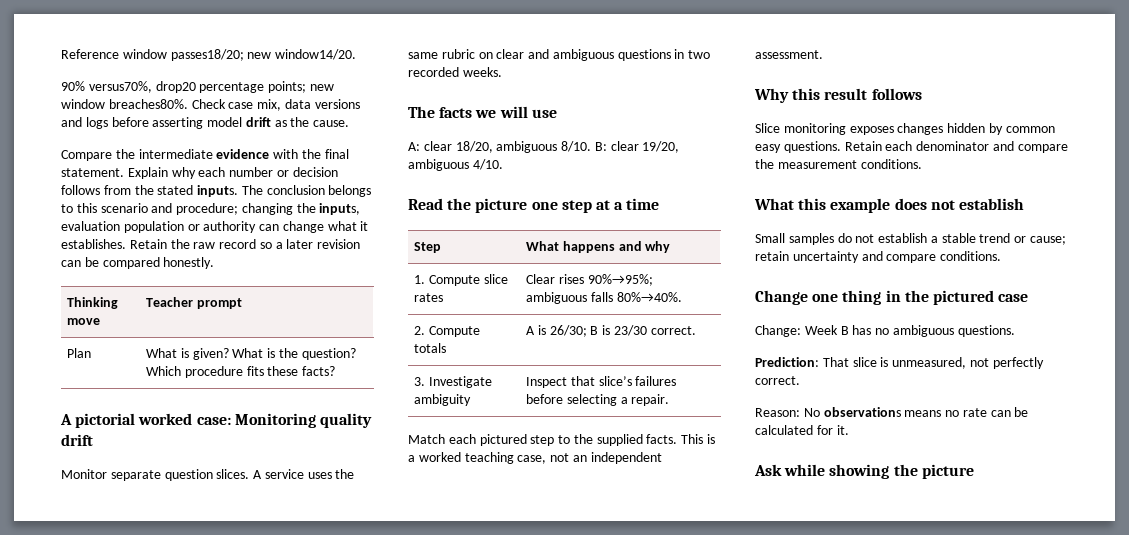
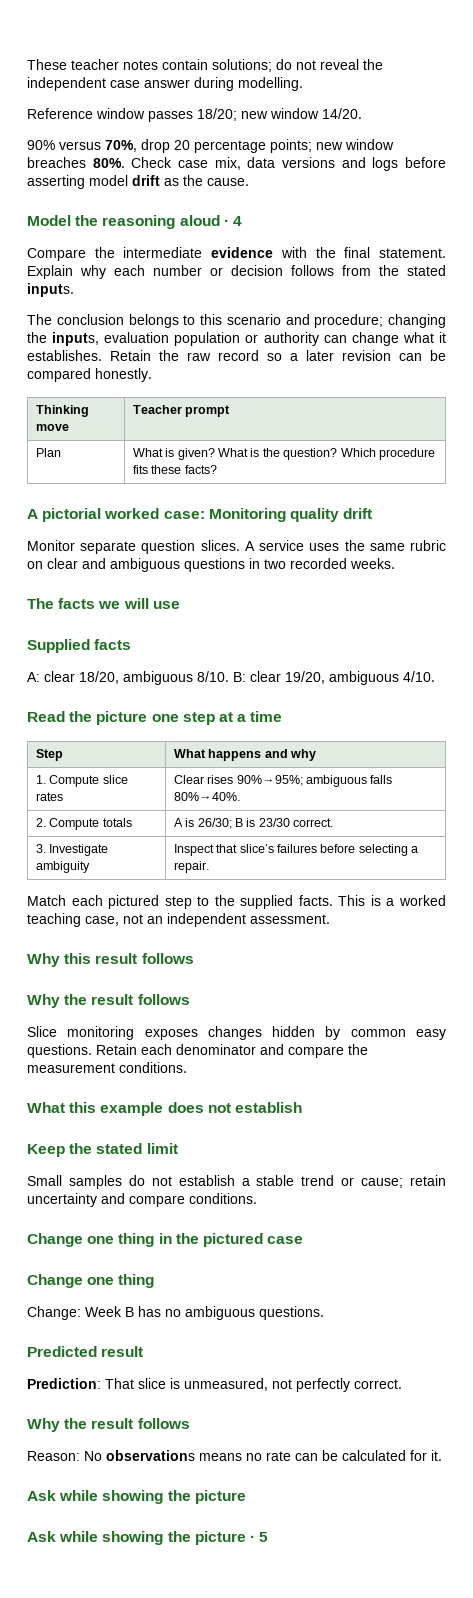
- Reference window passes18/20; new window14/20.
- 90% versus70%, drop20 percentage points; new window breaches80%.
+ These teacher notes contain solutions; do not reveal the independent case answer during modelling.
+ Reference window passes 18/20; new window 14/20.
+ 90% versus 70%, drop 20 percentage points; new window breaches 80%.
+ Model the reasoning aloud · 4
- Explain why each number or decision follows from the stated inputs. The conclusion belongs to this scenario and procedure; changing the inputs, evaluation population or authority can change what it establishes.
+ Explain why each number or decision follows from the stated inputs.
+ The conclusion belongs to this scenario and procedure; changing the inputs, evaluation population or authority can change what it establishes.
+ Supplied facts
  Why this result follows
+ Why the result follows
+ Keep the stated limit
  Change one thing in the pictured case
+ Change one thing
+ Predicted result
  Prediction: That slice is unmeasured, not perfectly correct.
+ Why the result follows
+ Ask while showing the picture · 5

